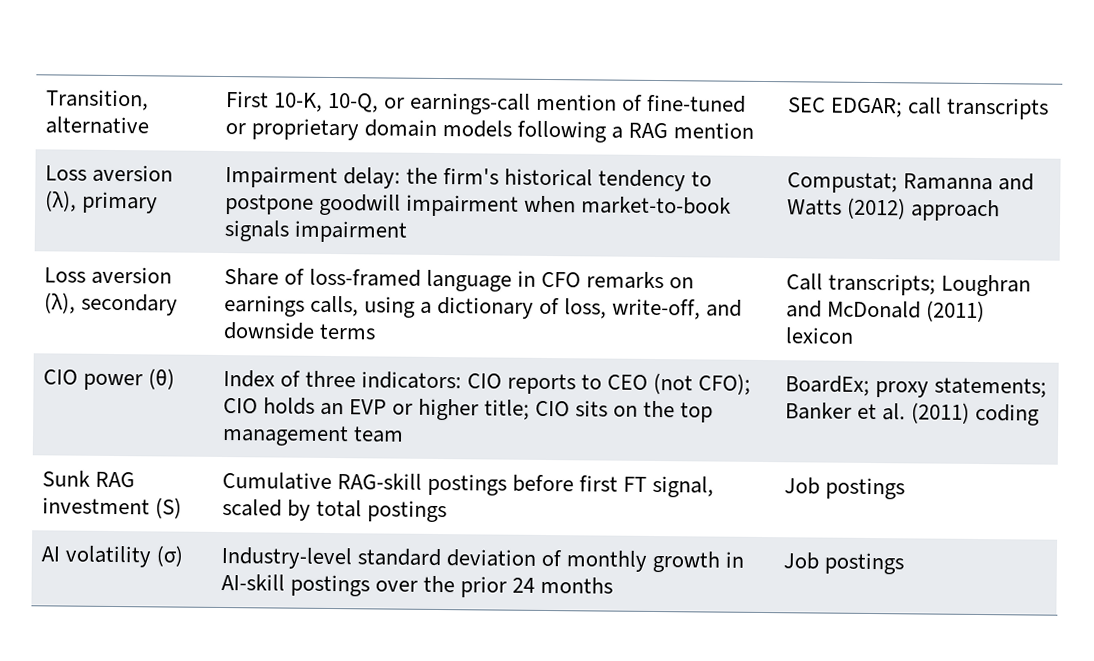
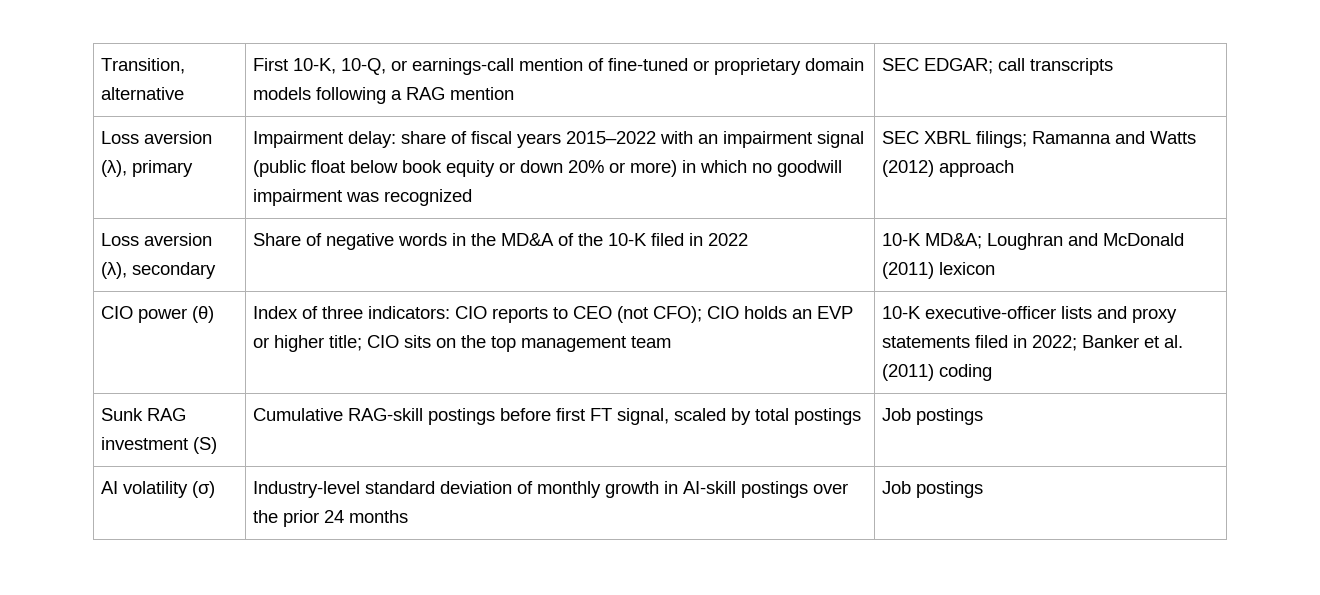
- Loss aversion (λ), primary | Impairment delay: the firm's historical tendency to postpone goodwill impairment when market-to-book signals impairment | Compustat; Ramanna and Watts (2012) approach
+ Loss aversion (λ), primary | Impairment delay: share of fiscal years 2015–2022 with an impairment signal (public float below book equity or down 20% or more) in which no goodwill impairment was recognized | SEC XBRL filings; Ramanna and Watts (2012) approach
- Loss aversion (λ), secondary | Share of loss-framed language in CFO remarks on earnings calls, using a dictionary of loss, write-off, and downside terms | Call transcripts; Loughran and McDonald (2011) lexicon
+ Loss aversion (λ), secondary | Share of negative words in the MD&A of the 10-K filed in 2022 | 10-K MD&A; Loughran and McDonald (2011) lexicon
- BoardEx; proxy statements; Banker et al. (2011) coding
+ 10-K executive-officer lists and proxy statements filed in 2022; Banker et al. (2011) coding

